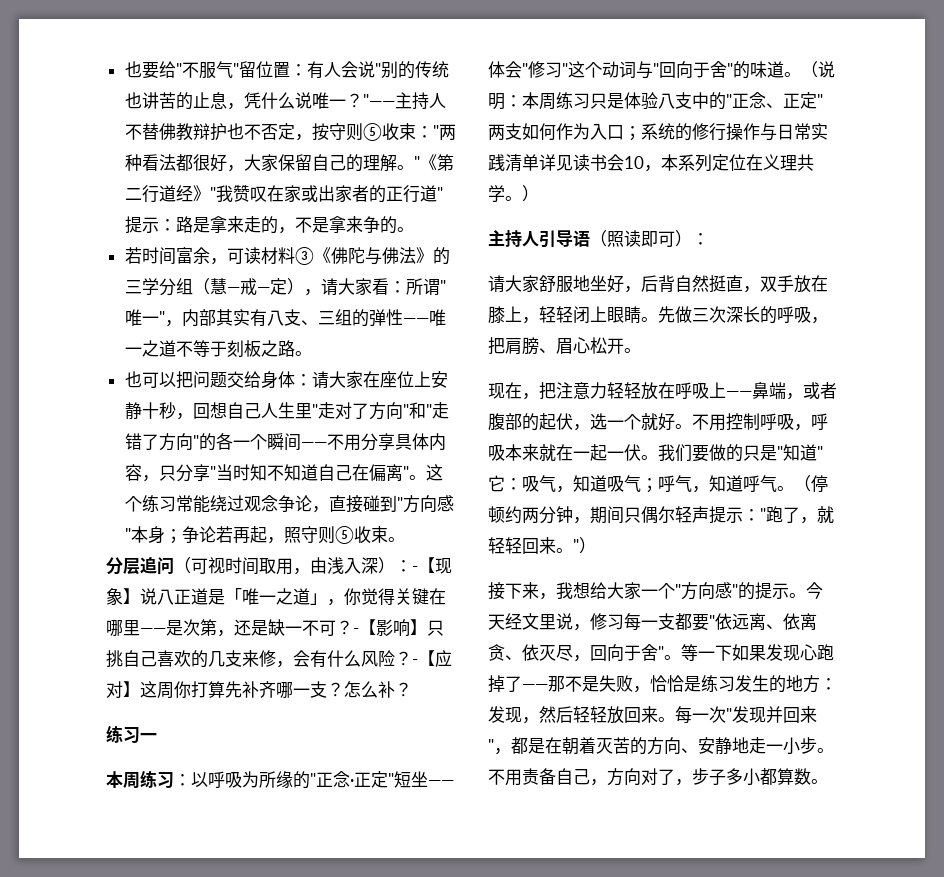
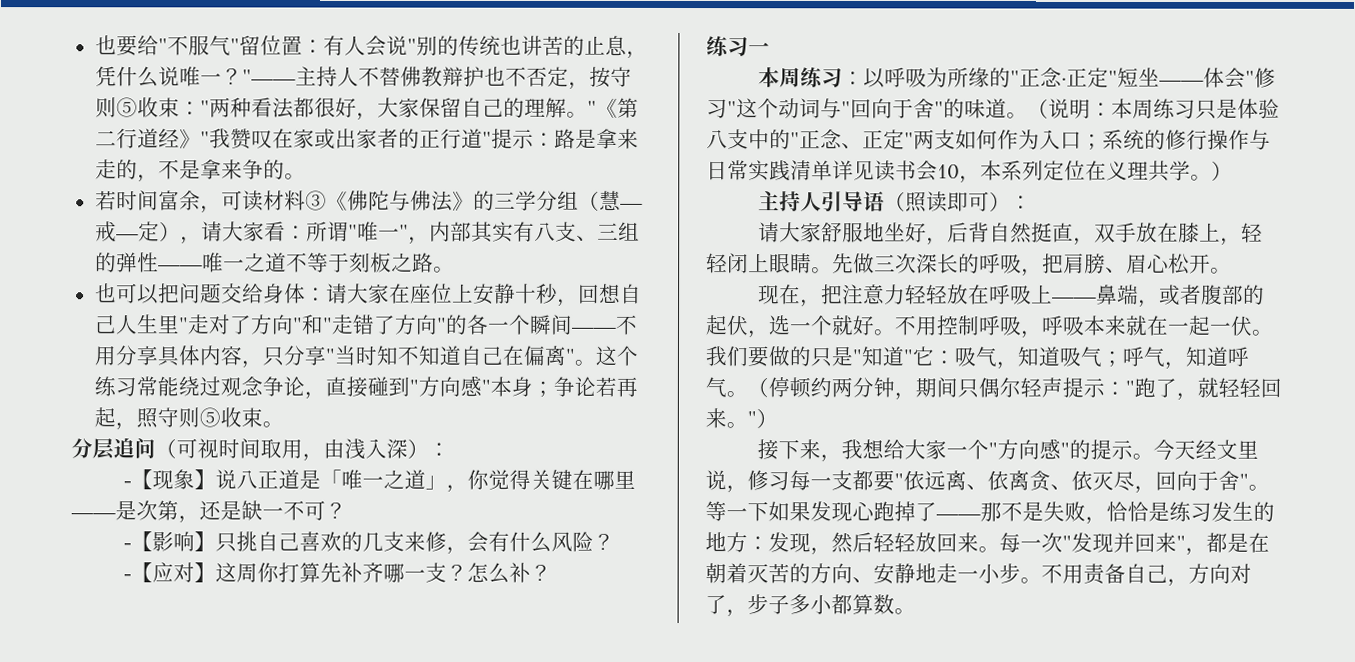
- 分层追问（可视时间取用，由浅入深）：-【现象】说八正道是「唯一之道」，你觉得关键在哪里——是次第，还是缺一不可？-【影响】只挑自己喜欢的几支来修，会有什么风险？-【应对】这周你打算先补齐哪一支？
+ 分层追问（可视时间取用，由浅入深）：
+ -【现象】说八正道是「唯一之道」，你觉得关键在哪里——是次第，还是缺一不可？
+ -【影响】只挑自己喜欢的几支来修，会有什么风险？
+ -【应对】这周你打算先补齐哪一支？

